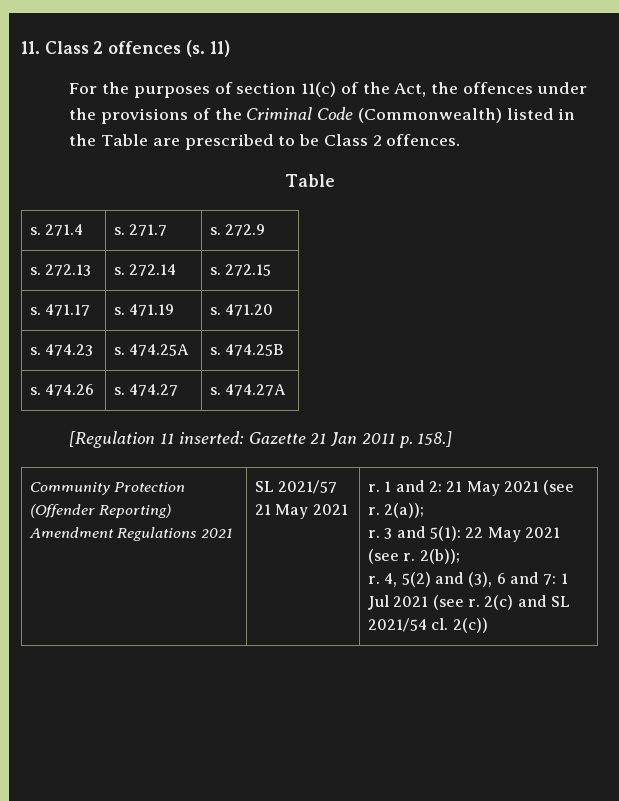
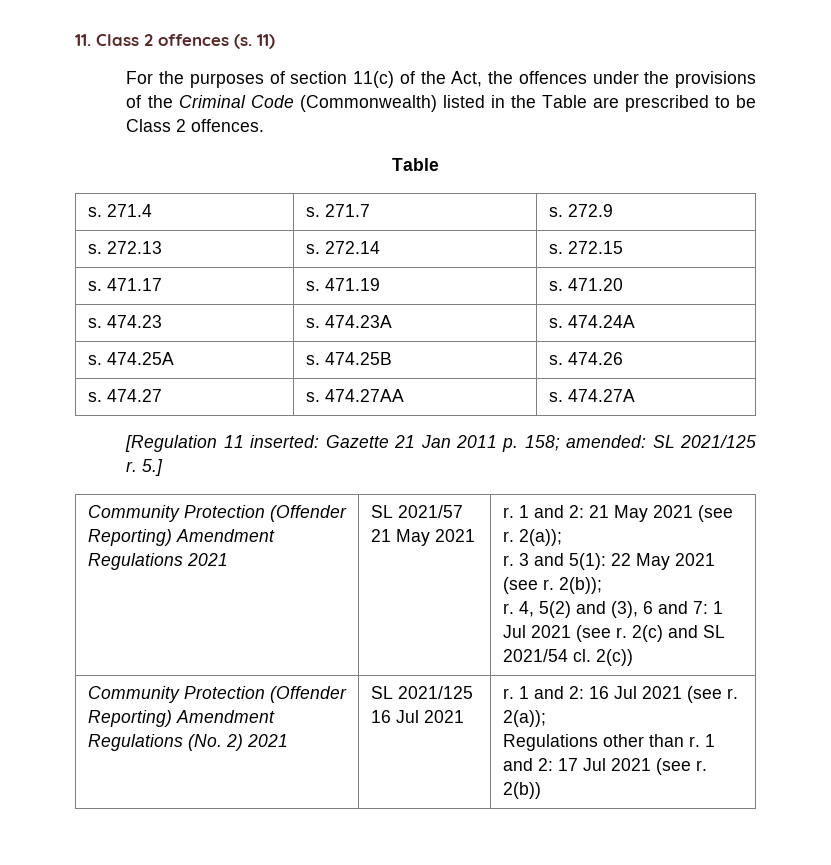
- s. 474.23 | s. 474.25A | s. 474.25B
- s. 474.26 | s. 474.27 | s. 474.27A
+ s. 474.23 | s. 474.23A | s. 474.24A
+ s. 474.25A | s. 474.25B | s. 474.26
+ s. 474.27 | s. 474.27AA | s. 474.27A
- [Regulation 11 inserted: Gazette 21 Jan 2011 p. 158.]
+ [Regulation 11 inserted: Gazette 21 Jan 2011 p. 158; amended: SL 2021/125 r. 5.]
+ Community Protection (Offender Reporting) Amendment Regulations (No. 2) 2021 | SL 2021/125 16 Jul 2021 | r. 1 and 2: 16 Jul 2021 (see r. 2(a));
+ Regulations other than r. 1 and 2: 17 Jul 2021 (see r. 2(b))

